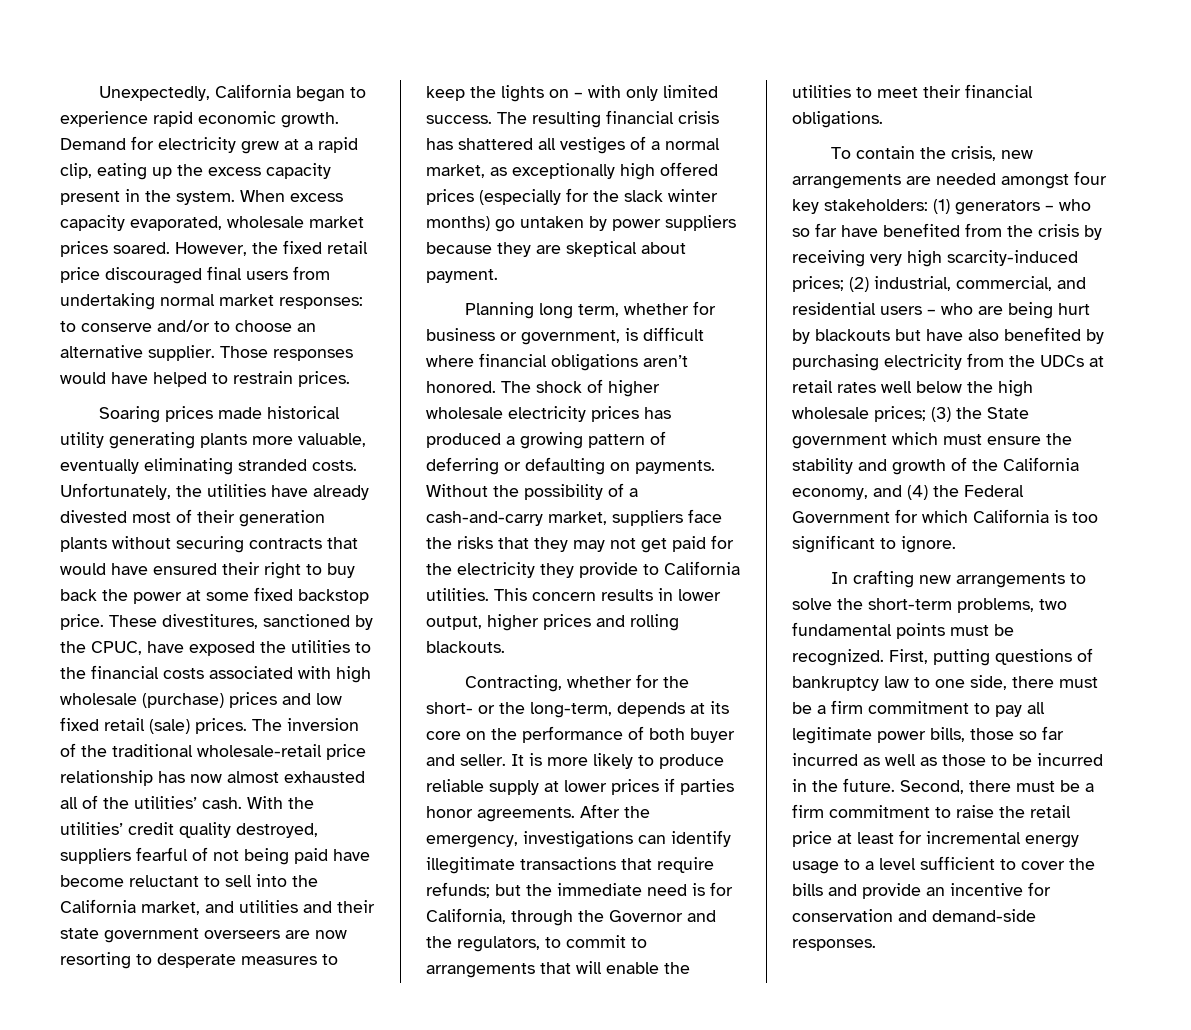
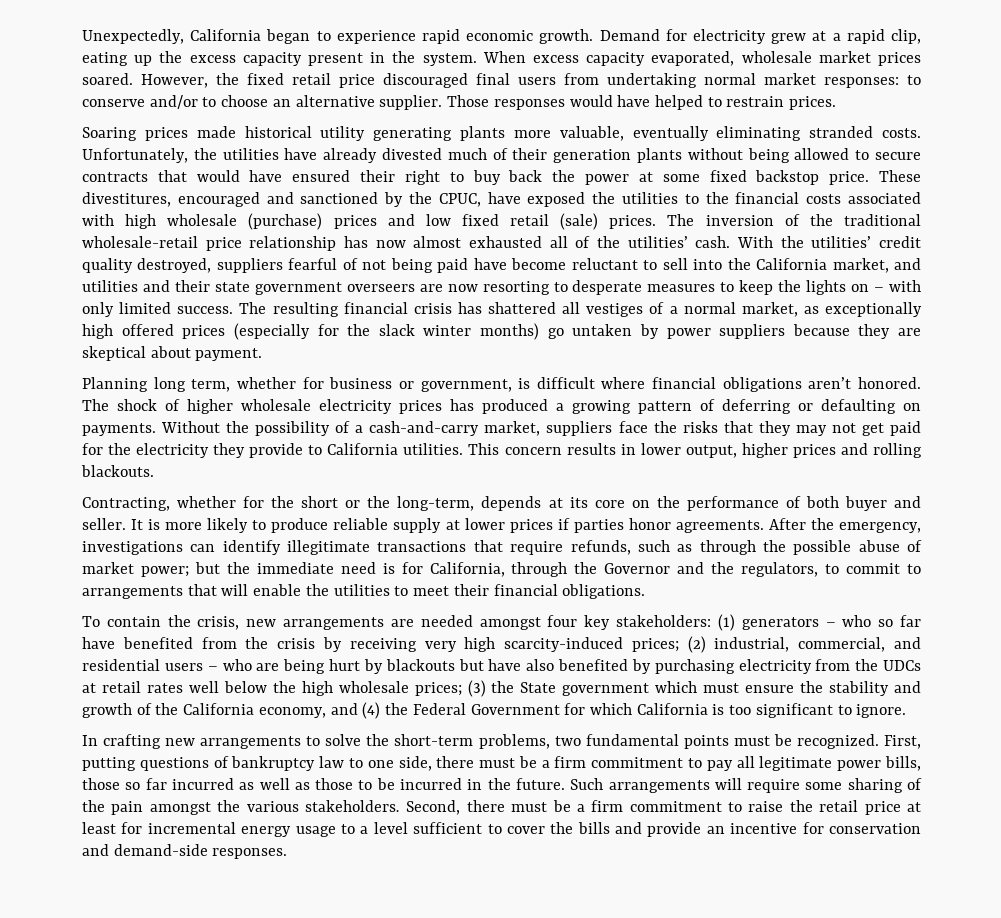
- Unfortunately, the utilities have already divested most of their generation plants without securing contracts that would have ensured their right to buy back the power at some fixed backstop price.
+ Unfortunately, the utilities have already divested much of their generation plants without being allowed to secure contracts that would have ensured their right to buy back the power at some fixed backstop price.
- These divestitures, sanctioned by the CPUC, have exposed the utilities to the financial costs associated with high wholesale (purchase) prices and low fixed retail (sale) prices.
+ These divestitures, encouraged and sanctioned by the CPUC, have exposed the utilities to the financial costs associated with high wholesale (purchase) prices and low fixed retail (sale) prices.
- Contracting, whether for the short- or the long-term, depends at its core on the performance of both buyer and seller.
+ Contracting, whether for the short or the long-term, depends at its core on the performance of both buyer and seller.
- After the emergency, investigations can identify illegitimate transactions that require refunds; but the immediate need is for California, through the Governor and the regulators, to commit to arrangements that will enable the utilities to meet their financial obligations.
+ After the emergency, investigations can identify illegitimate transactions that require refunds, such as through the possible abuse of market power; but the immediate need is for California, through the Governor and the regulators, to commit to arrangements that will enable the utilities to meet their financial obligations.
+ Such arrangements will require some sharing of the pain amongst the various stakeholders.

